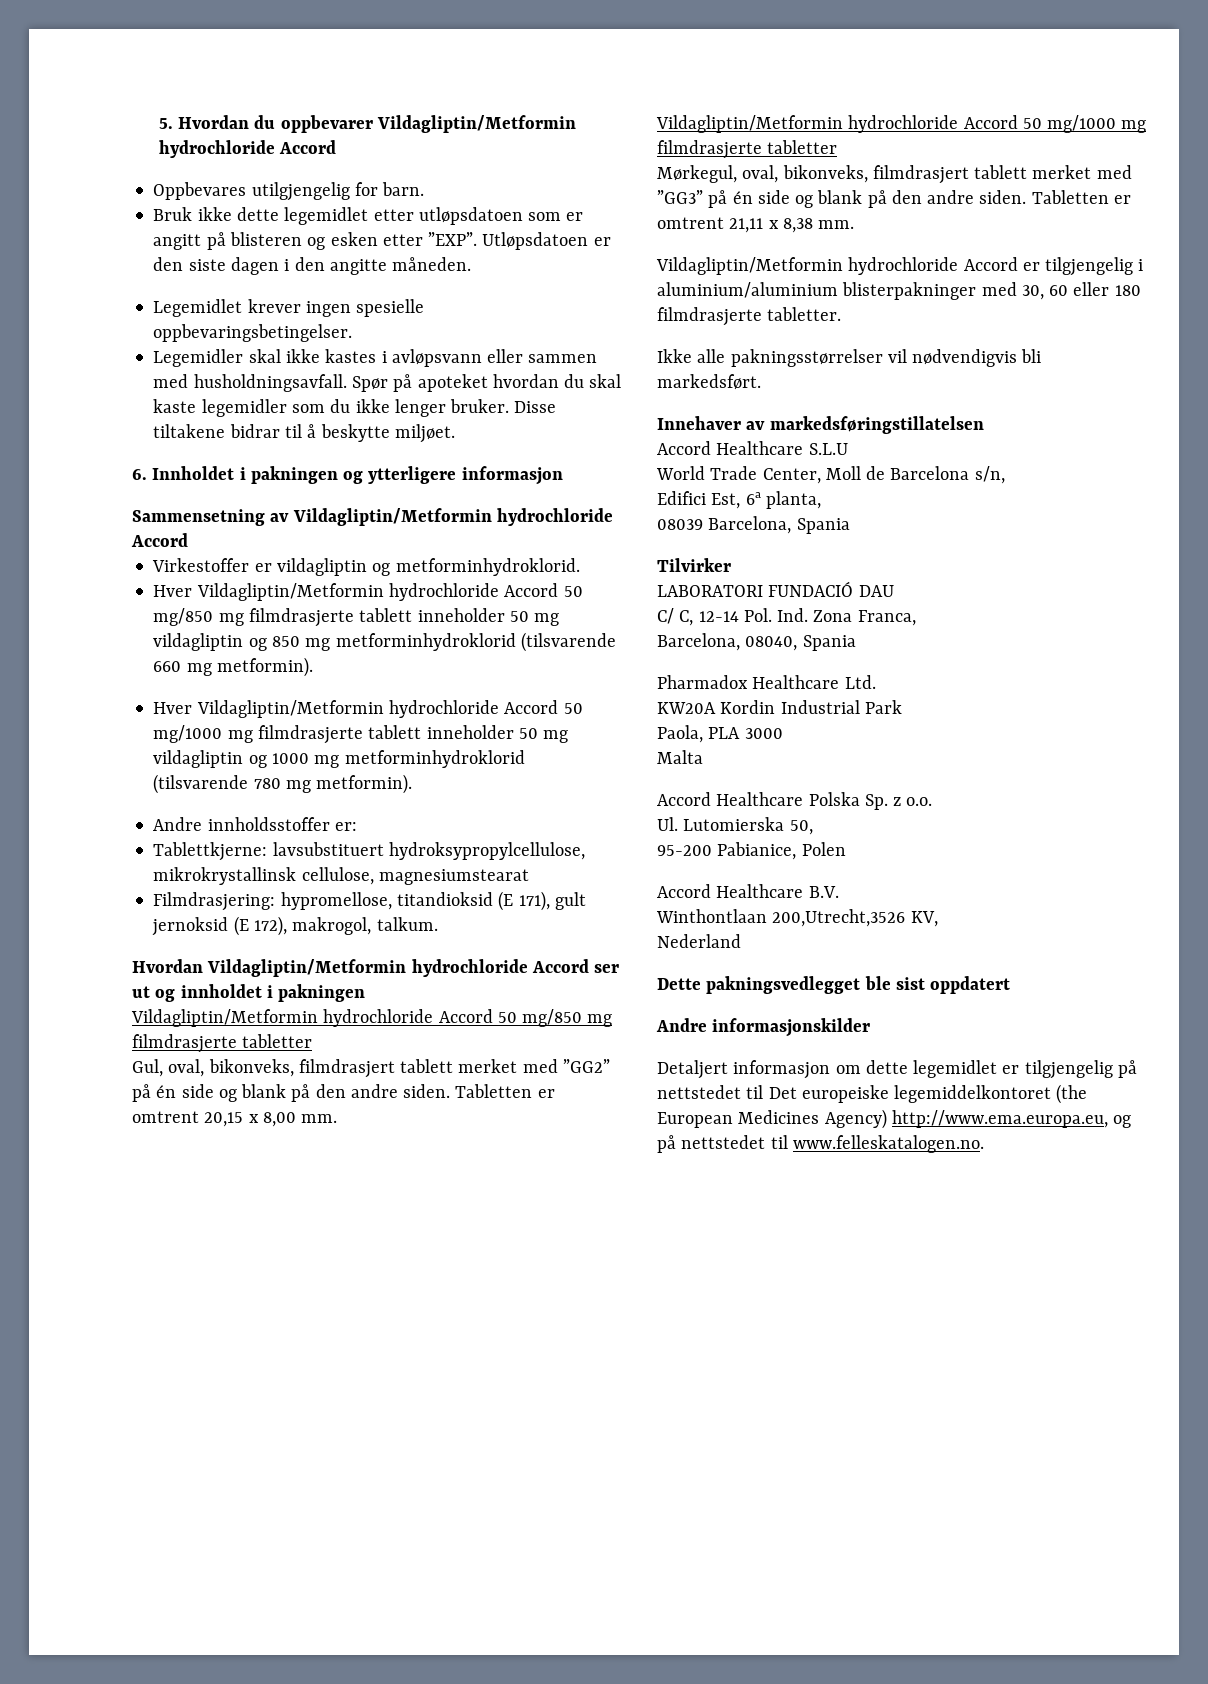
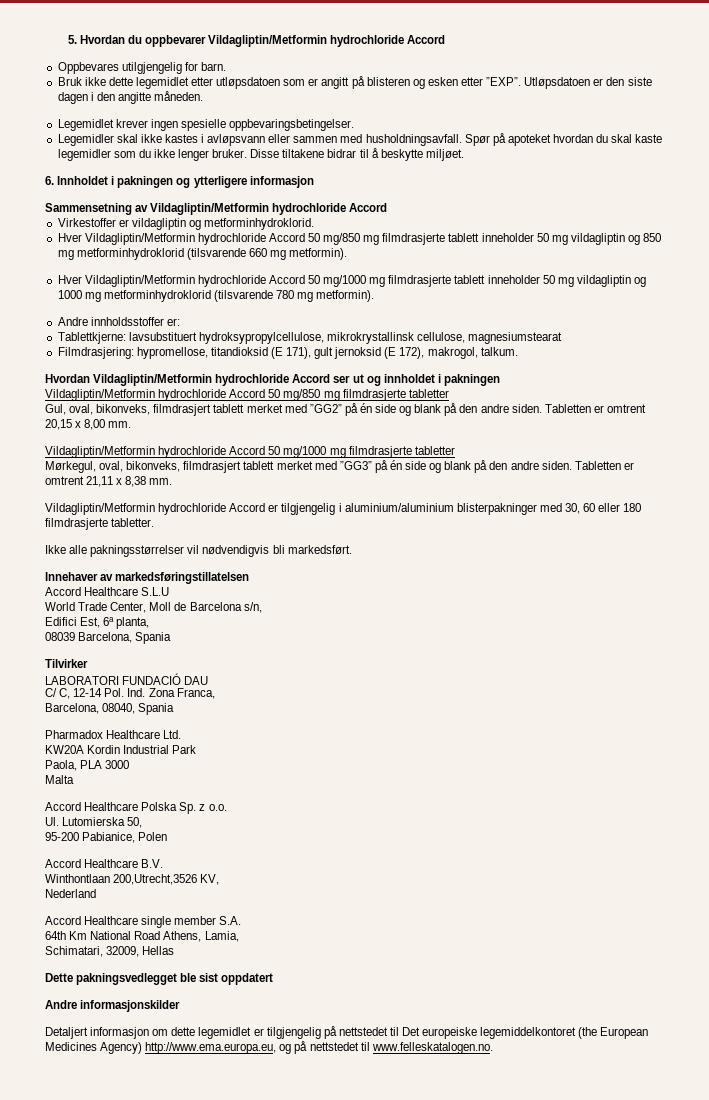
+ Accord Healthcare single member S.A.
+ 64th Km National Road Athens, Lamia,
+ Schimatari, 32009, Hellas

